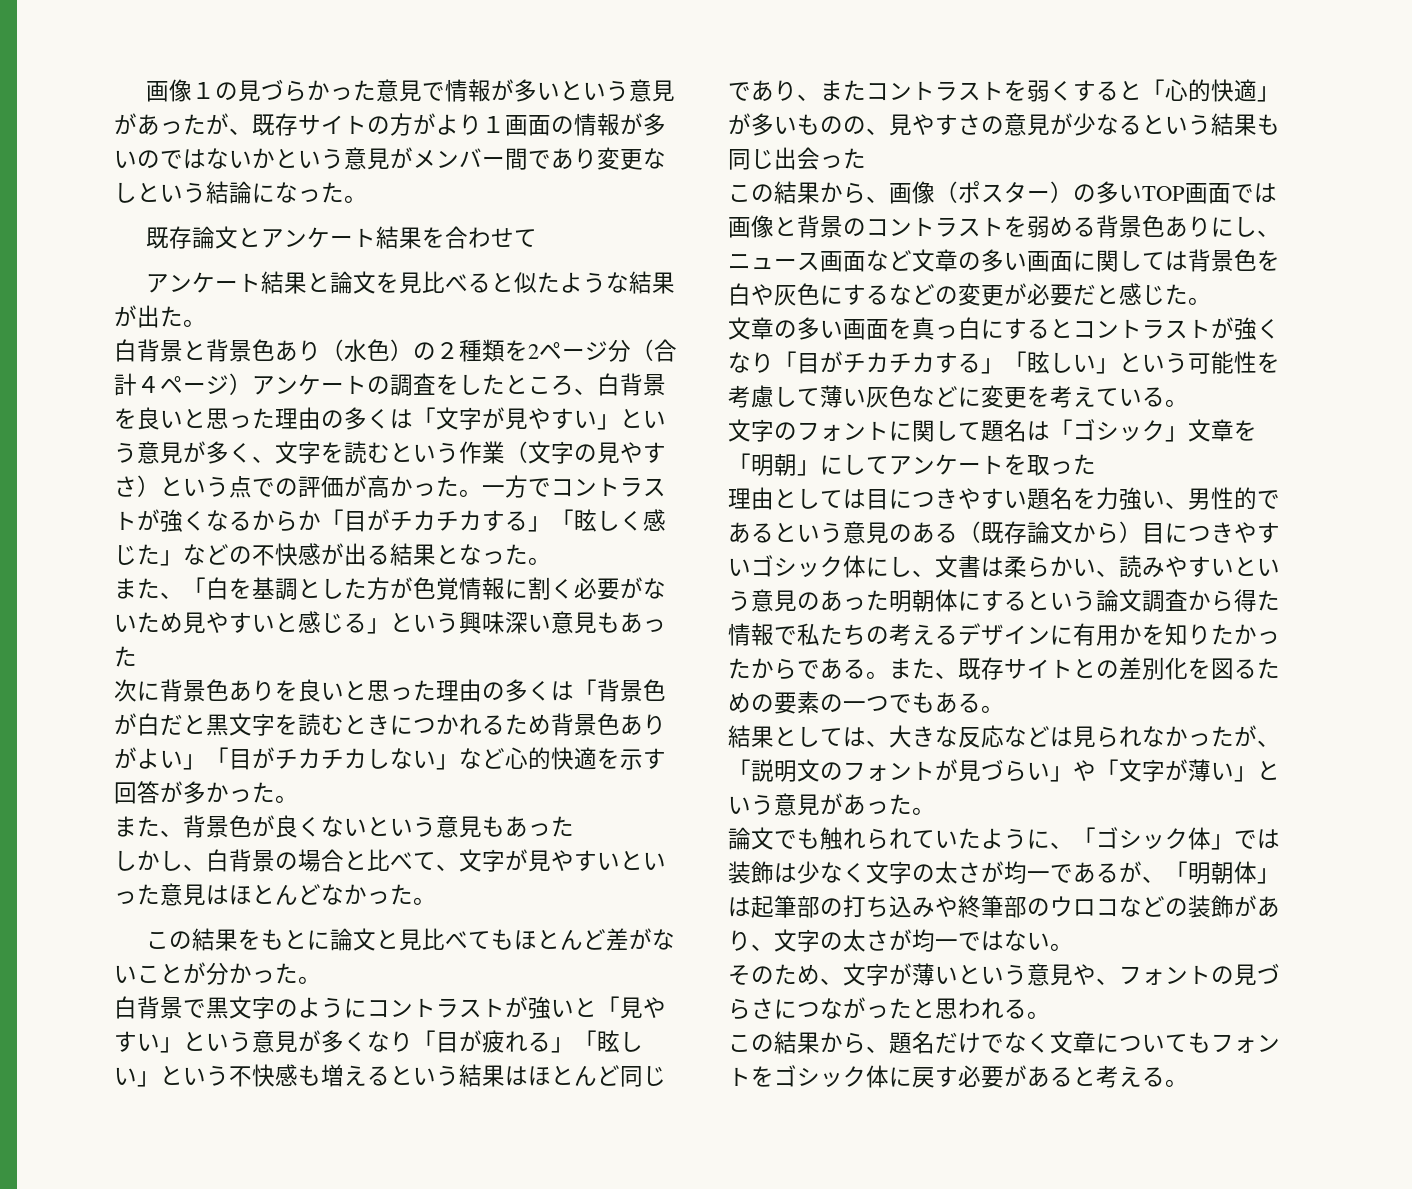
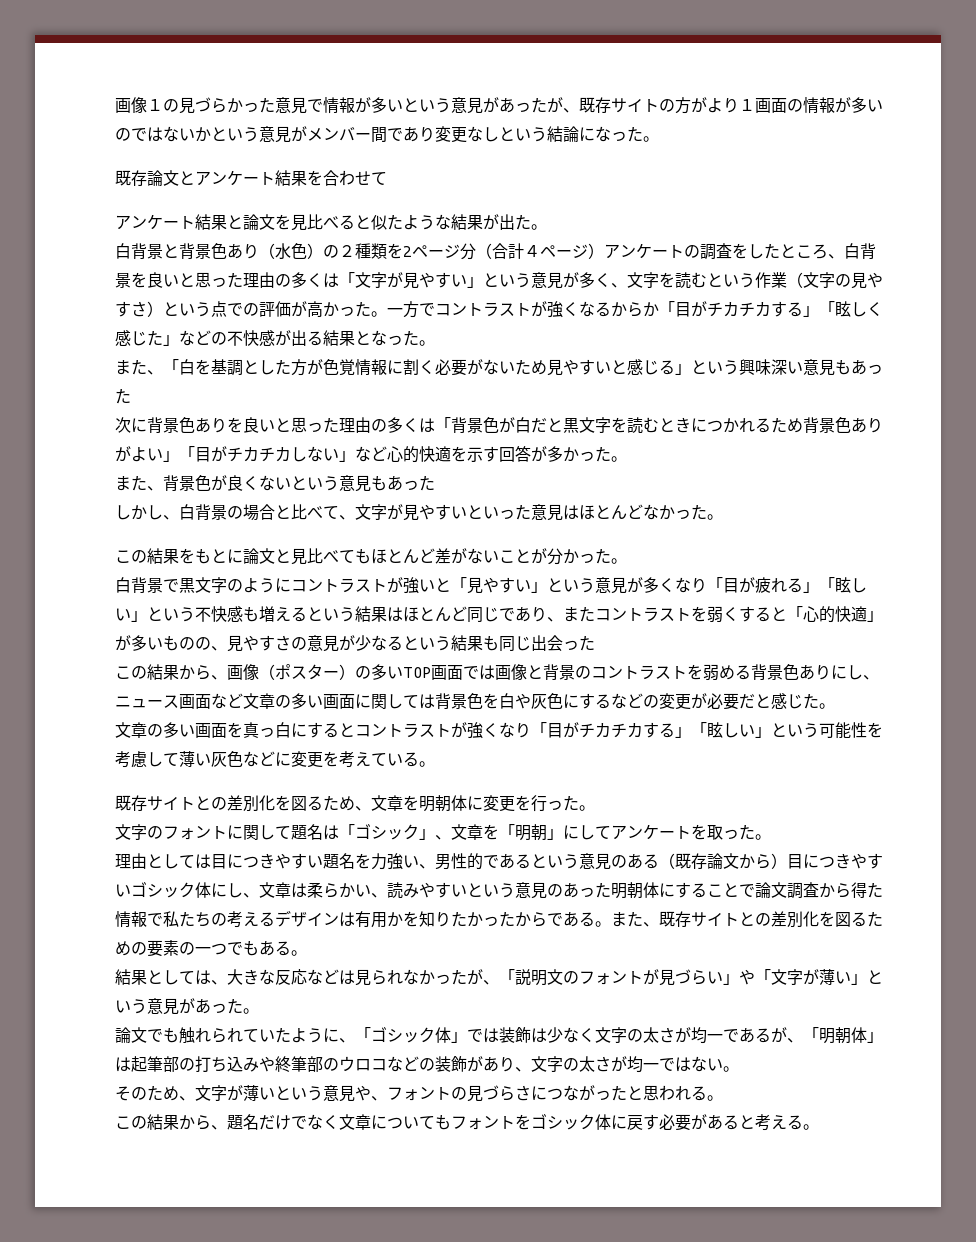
+ 既存サイトとの差別化を図るため、文章を明朝体に変更を行った。
- 文字のフォントに関して題名は「ゴシック」文章を「明朝」にしてアンケートを取った
+ 文字のフォントに関して題名は「ゴシック」、文章を「明朝」にしてアンケートを取った。
- 理由としては目につきやすい題名を力強い、男性的であるという意見のある（既存論文から）目につきやすいゴシック体にし、文書は柔らかい、読みやすいという意見のあった明朝体にするという論文調査から得た情報で私たちの考えるデザインに有用かを知りたかったからである。
+ 理由としては目につきやすい題名を力強い、男性的であるという意見のある（既存論文から）目につきやすいゴシック体にし、文章は柔らかい、読みやすいという意見のあった明朝体にすることで論文調査から得た情報で私たちの考えるデザインは有用かを知りたかったからである。

